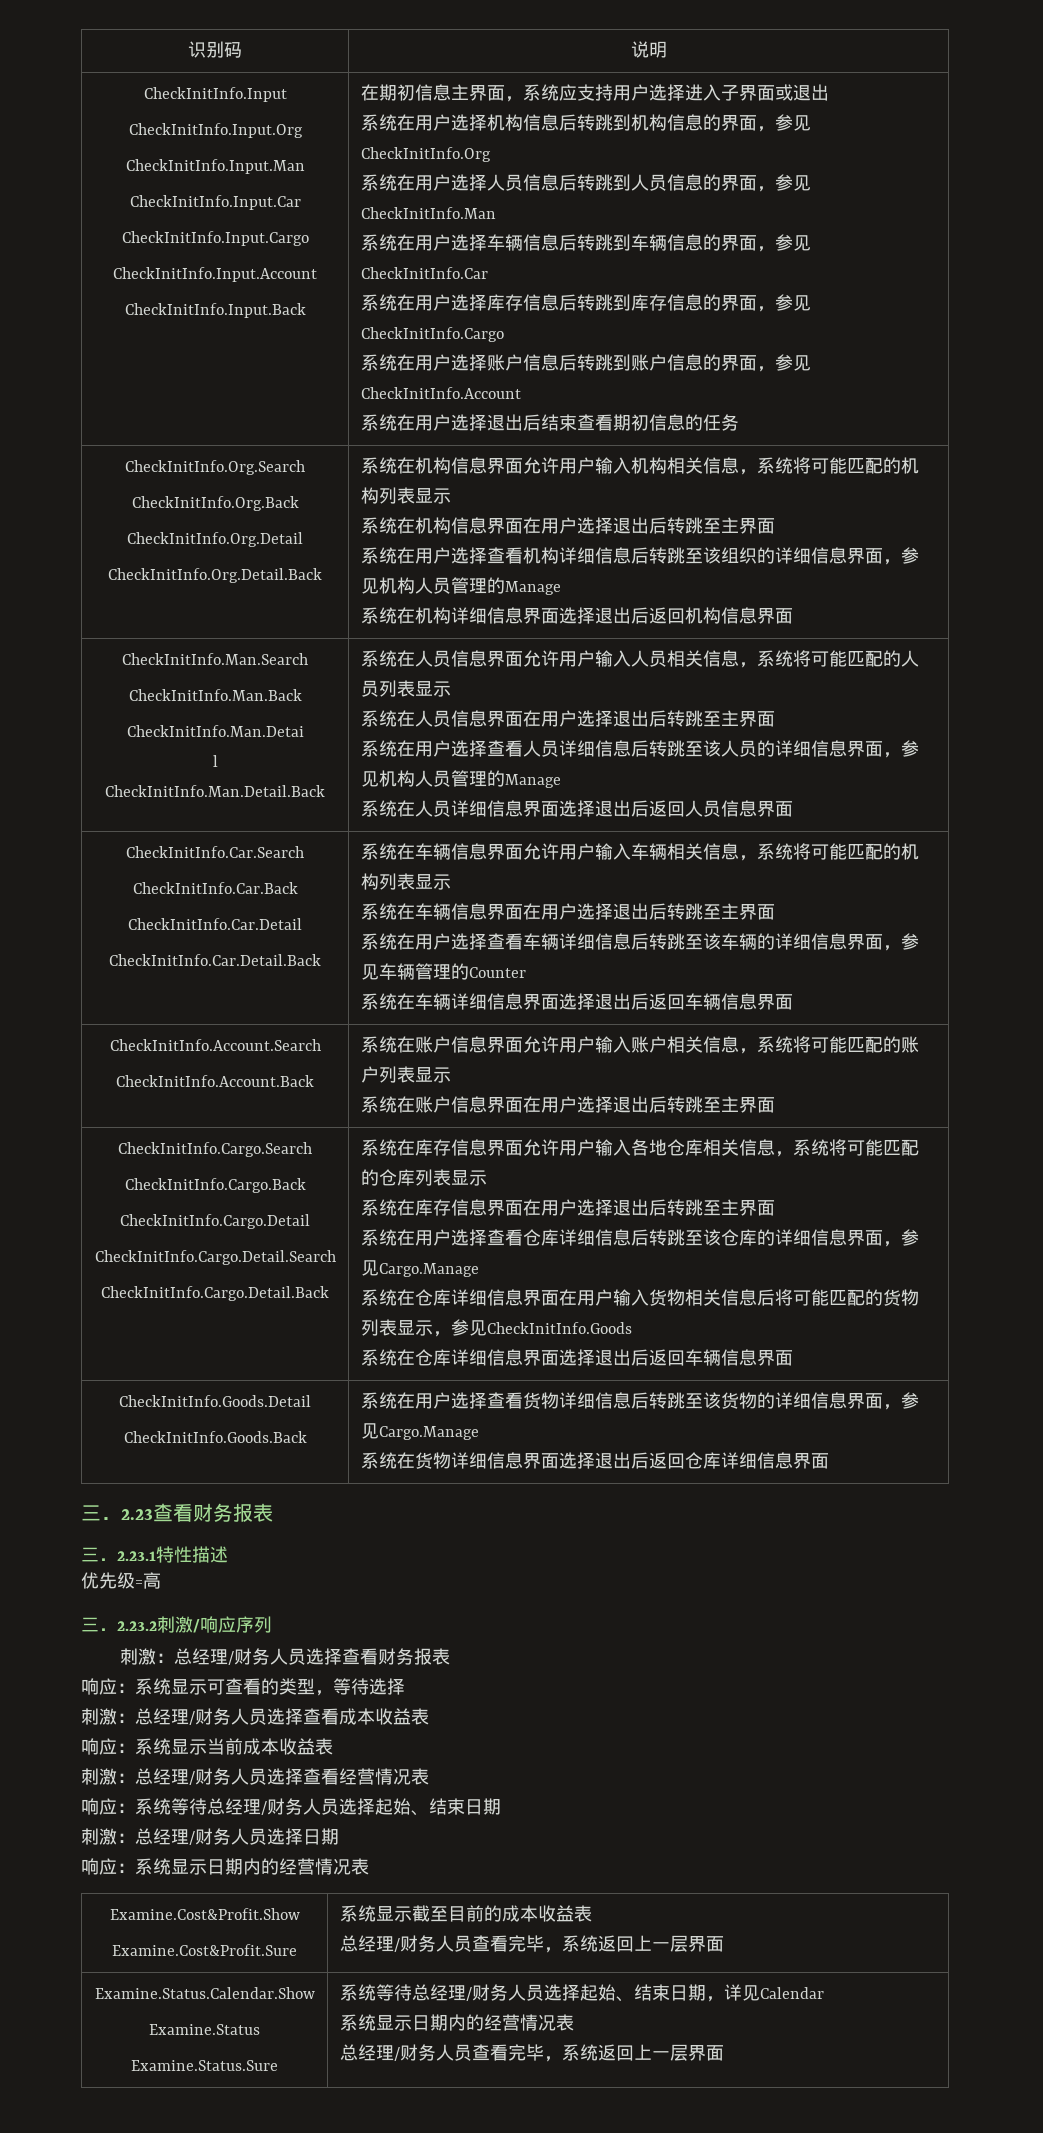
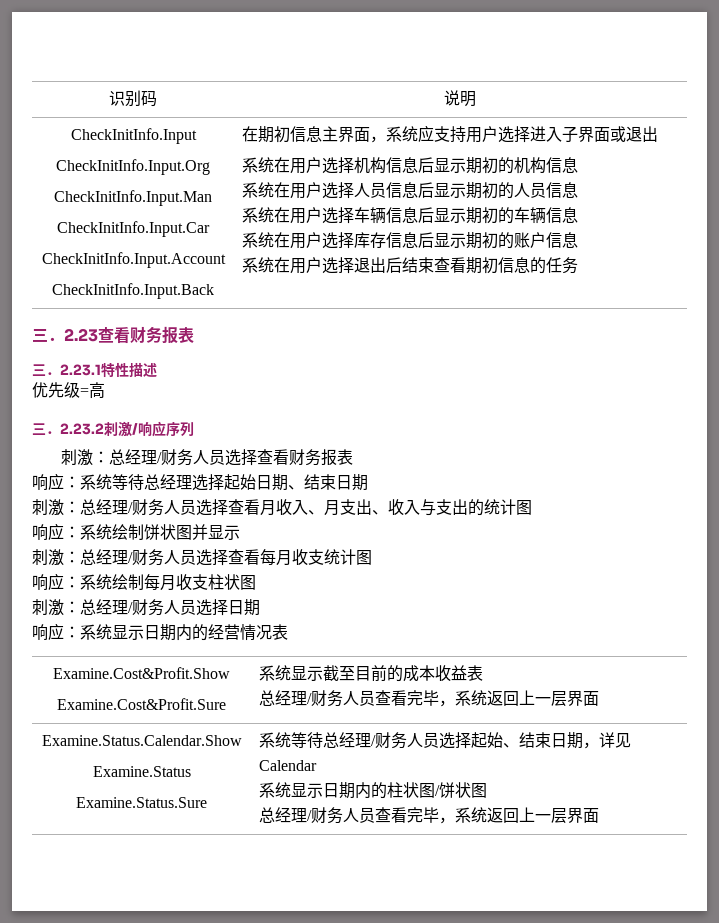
- CheckInitInfo.Input.Cargo
- 系统在用户选择机构信息后转跳到机构信息的界面，参见CheckInitInfo.Org
+ 系统在用户选择机构信息后显示期初的机构信息
- 系统在用户选择人员信息后转跳到人员信息的界面，参见CheckInitInfo.Man
+ 系统在用户选择人员信息后显示期初的人员信息
- 系统在用户选择车辆信息后转跳到车辆信息的界面，参见CheckInitInfo.Car
+ 系统在用户选择车辆信息后显示期初的车辆信息
- 系统在用户选择库存信息后转跳到库存信息的界面，参见CheckInitInfo.Cargo
- 系统在用户选择账户信息后转跳到账户信息的界面，参见CheckInitInfo.Account
+ 系统在用户选择库存信息后显示期初的账户信息
- CheckInitInfo.Org.Search
- CheckInitInfo.Org.Back
- CheckInitInfo.Org.Detail
- CheckInitInfo.Org.Detail.Back | 系统在机构信息界面允许用户输入机构相关信息，系统将可能匹配的机构列表显示
- 系统在机构信息界面在用户选择退出后转跳至主界面
- 系统在用户选择查看机构详细信息后转跳至该组织的详细信息界面，参见机构人员管理的Manage
- 系统在机构详细信息界面选择退出后返回机构信息界面
- CheckInitInfo.Man.Search
- CheckInitInfo.Man.Back
- CheckInitInfo.Man.Detai
- l
- CheckInitInfo.Man.Detail.Back | 系统在人员信息界面允许用户输入人员相关信息，系统将可能匹配的人员列表显示
- 系统在人员信息界面在用户选择退出后转跳至主界面
- 系统在用户选择查看人员详细信息后转跳至该人员的详细信息界面，参见机构人员管理的Manage
- 系统在人员详细信息界面选择退出后返回人员信息界面
- CheckInitInfo.Car.Search
- CheckInitInfo.Car.Back
- CheckInitInfo.Car.Detail
- CheckInitInfo.Car.Detail.Back | 系统在车辆信息界面允许用户输入车辆相关信息，系统将可能匹配的机构列表显示
- 系统在车辆信息界面在用户选择退出后转跳至主界面
- 系统在用户选择查看车辆详细信息后转跳至该车辆的详细信息界面，参见车辆管理的Counter
- 系统在车辆详细信息界面选择退出后返回车辆信息界面
- CheckInitInfo.Account.Search
- CheckInitInfo.Account.Back | 系统在账户信息界面允许用户输入账户相关信息，系统将可能匹配的账户列表显示
- 系统在账户信息界面在用户选择退出后转跳至主界面
- CheckInitInfo.Cargo.Search
- CheckInitInfo.Cargo.Back
- CheckInitInfo.Cargo.Detail
- CheckInitInfo.Cargo.Detail.Search
- CheckInitInfo.Cargo.Detail.Back | 系统在库存信息界面允许用户输入各地仓库相关信息，系统将可能匹配的仓库列表显示
- 系统在库存信息界面在用户选择退出后转跳至主界面
- 系统在用户选择查看仓库详细信息后转跳至该仓库的详细信息界面，参见Cargo.Manage
- 系统在仓库详细信息界面在用户输入货物相关信息后将可能匹配的货物列表显示，参见CheckInitInfo.Goods
- 系统在仓库详细信息界面选择退出后返回车辆信息界面
- CheckInitInfo.Goods.Detail
- CheckInitInfo.Goods.Back | 系统在用户选择查看货物详细信息后转跳至该货物的详细信息界面，参见Cargo.Manage
- 系统在货物详细信息界面选择退出后返回仓库详细信息界面
- 响应：系统显示可查看的类型，等待选择
- 刺激：总经理/财务人员选择查看成本收益表
- 响应：系统显示当前成本收益表
- 刺激：总经理/财务人员选择查看经营情况表
- 响应：系统等待总经理/财务人员选择起始、结束日期
+ 响应：系统等待总经理选择起始日期、结束日期
+ 刺激：总经理/财务人员选择查看月收入、月支出、收入与支出的统计图
+ 响应：系统绘制饼状图并显示
+ 刺激：总经理/财务人员选择查看每月收支统计图
+ 响应：系统绘制每月收支柱状图
  Examine.Status.Calendar.Show
  Examine.Status
  Examine.Status.Sure | 系统等待总经理/财务人员选择起始、结束日期，详见Calendar
- 系统显示日期内的经营情况表
+ 系统显示日期内的柱状图/饼状图

